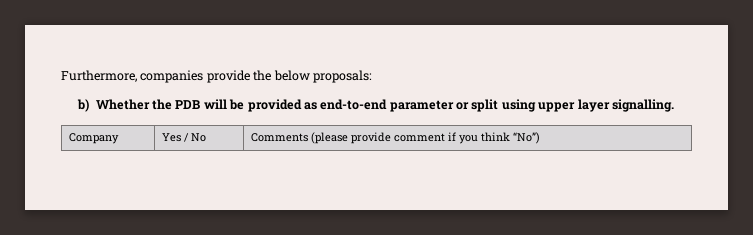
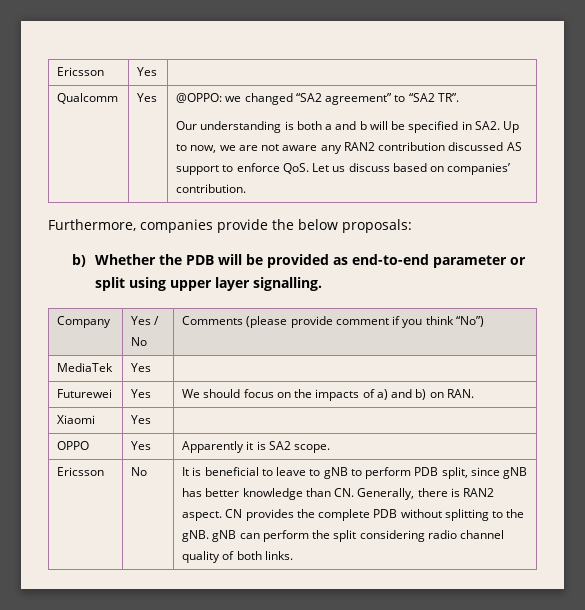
+ Ericsson | Yes |
+ Qualcomm | Yes | @OPPO: we changed “SA2 agreement” to “SA2 TR”.
+ Our understanding is both a and b will be specified in SA2. Up to now, we are not aware any RAN2 contribution discussed AS support to enforce QoS. Let us discuss based on companies’ contribution.
+ MediaTek | Yes |
+ Futurewei | Yes | We should focus on the impacts of a) and b) on RAN.
+ Xiaomi | Yes |
+ OPPO | Yes | Apparently it is SA2 scope.
+ Ericsson | No | It is beneficial to leave to gNB to perform PDB split, since gNB has better knowledge than CN. Generally, there is RAN2 aspect. CN provides the complete PDB without splitting to the gNB. gNB can perform the split considering radio channel quality of both links.

